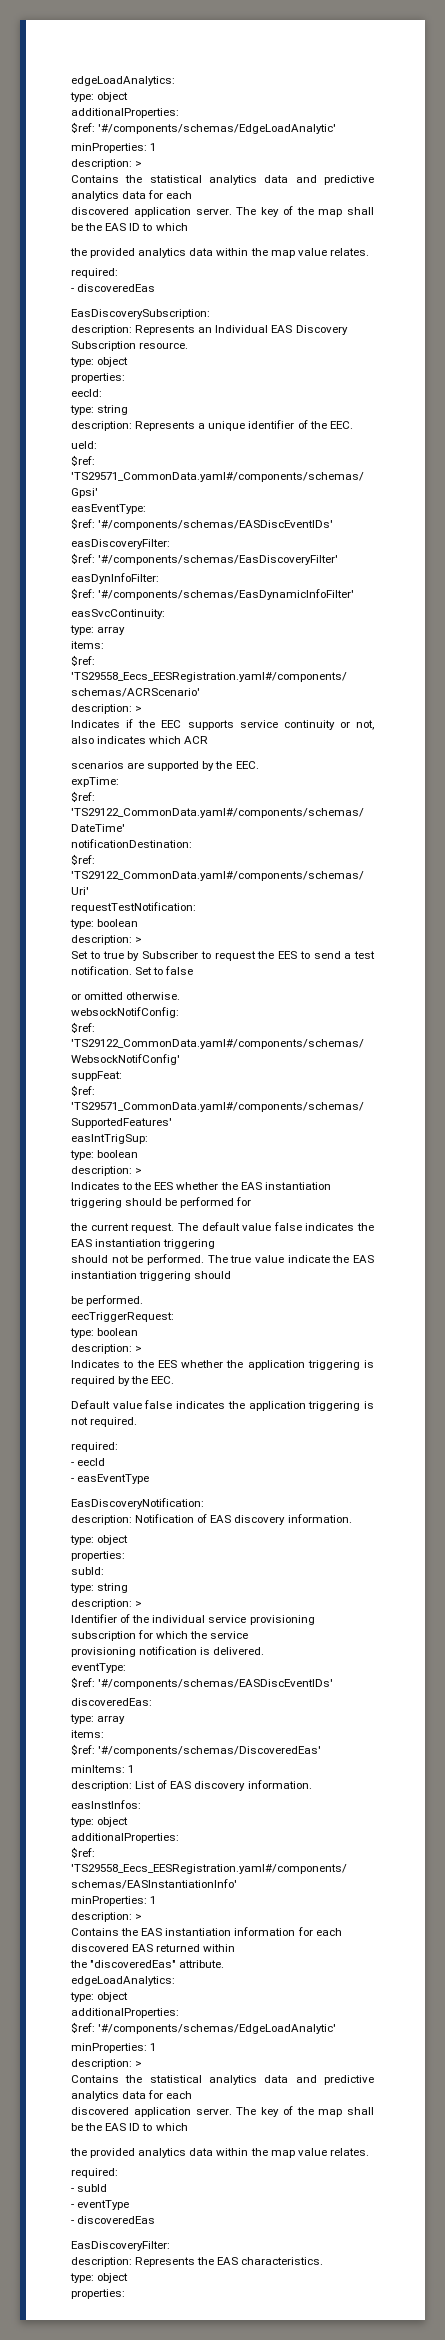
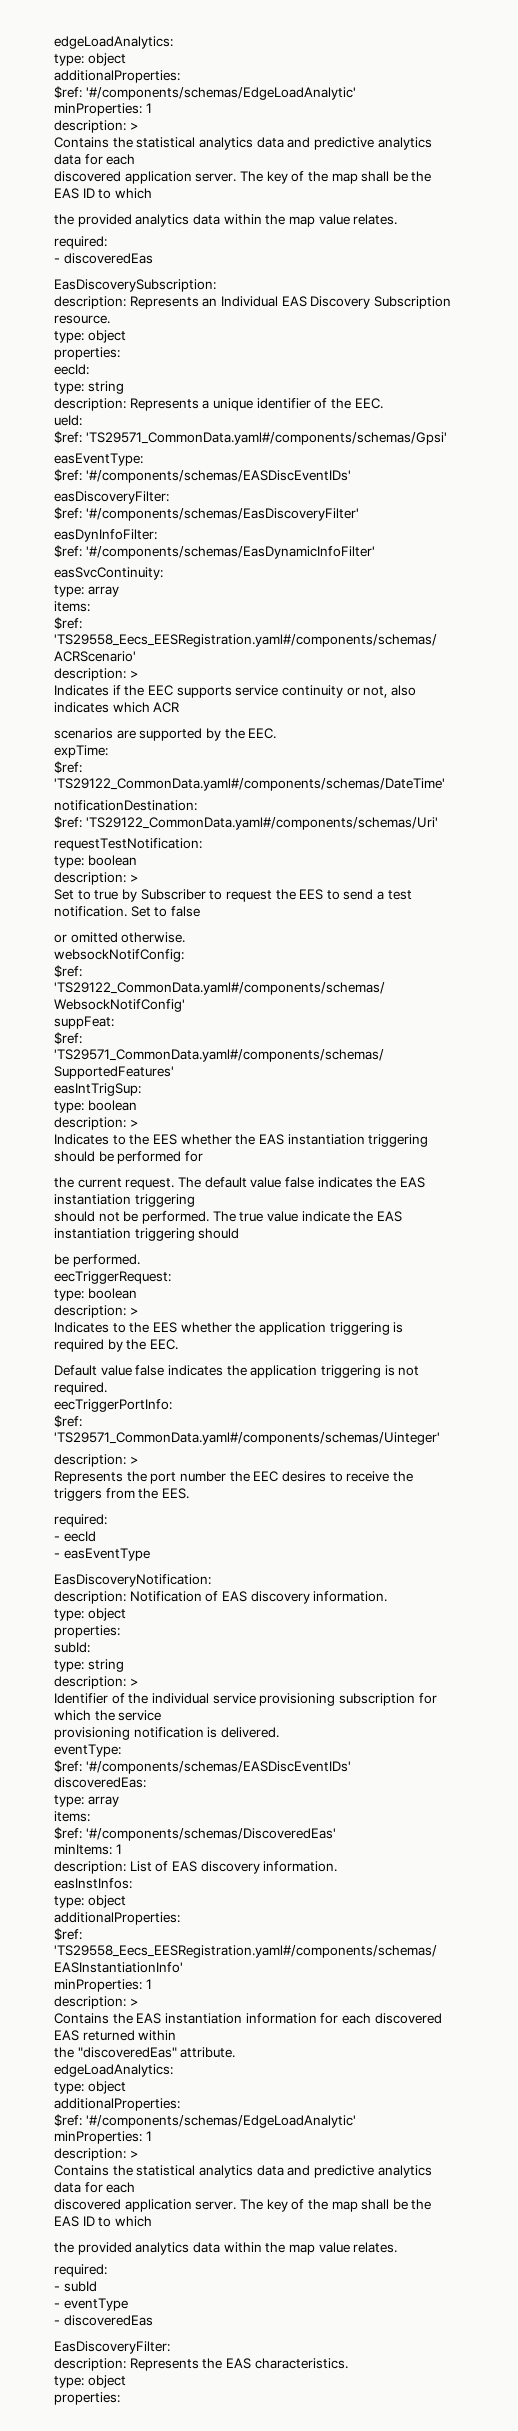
+ eecTriggerPortInfo:
+ $ref: 'TS29571_CommonData.yaml#/components/schemas/Uinteger'
+ description: >
+ Represents the port number the EEC desires to receive the triggers from the EES.

